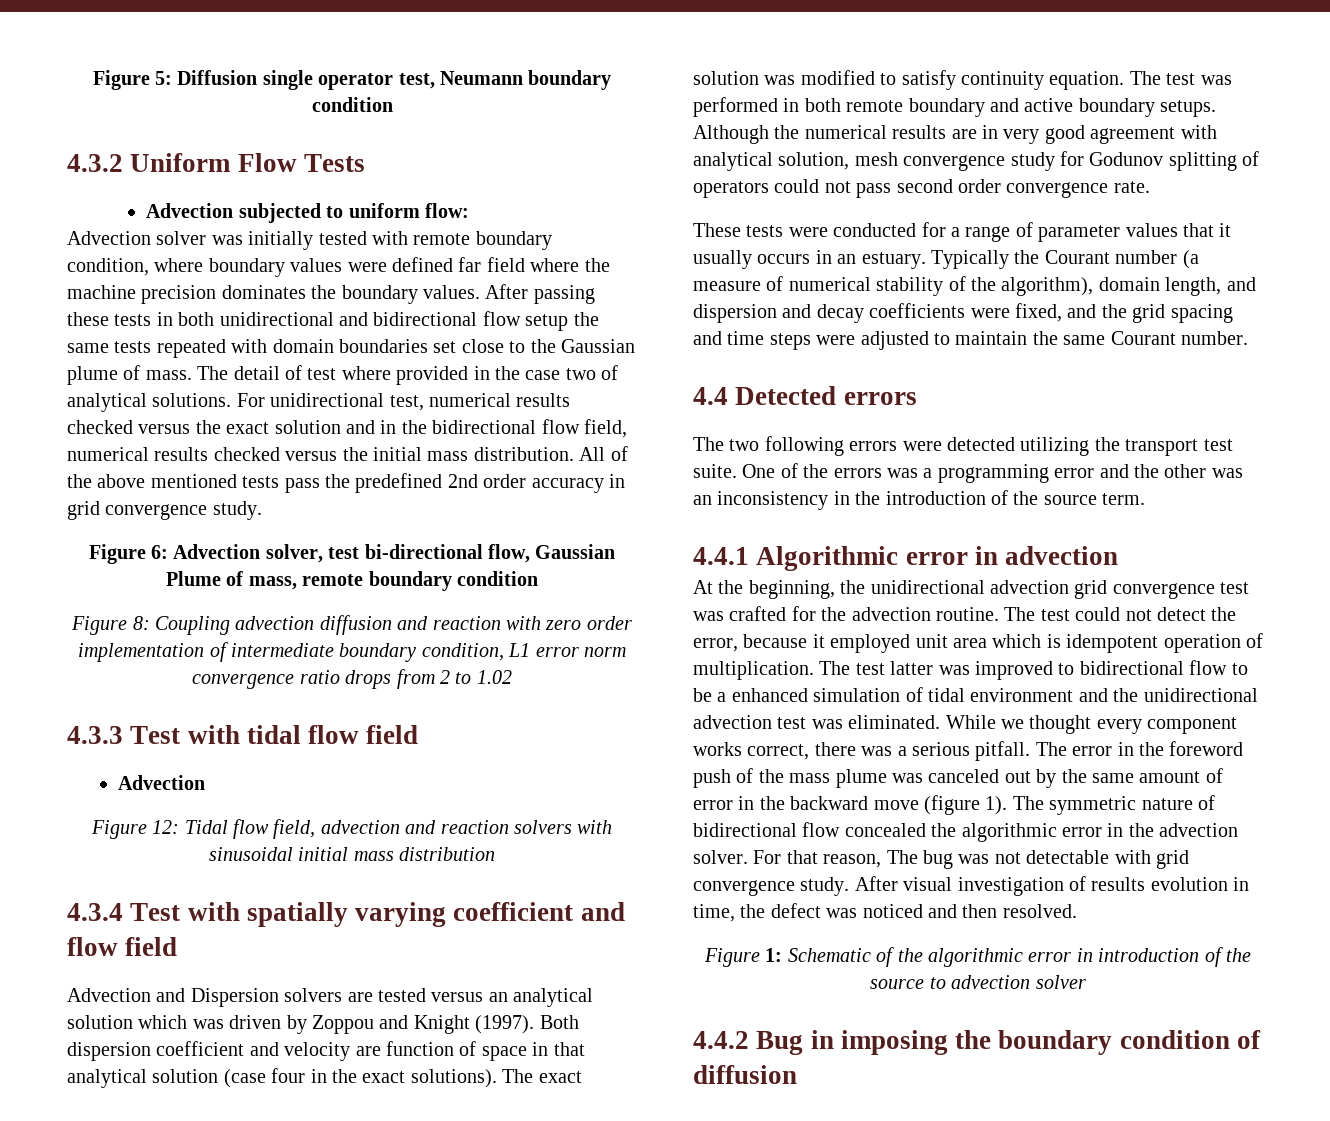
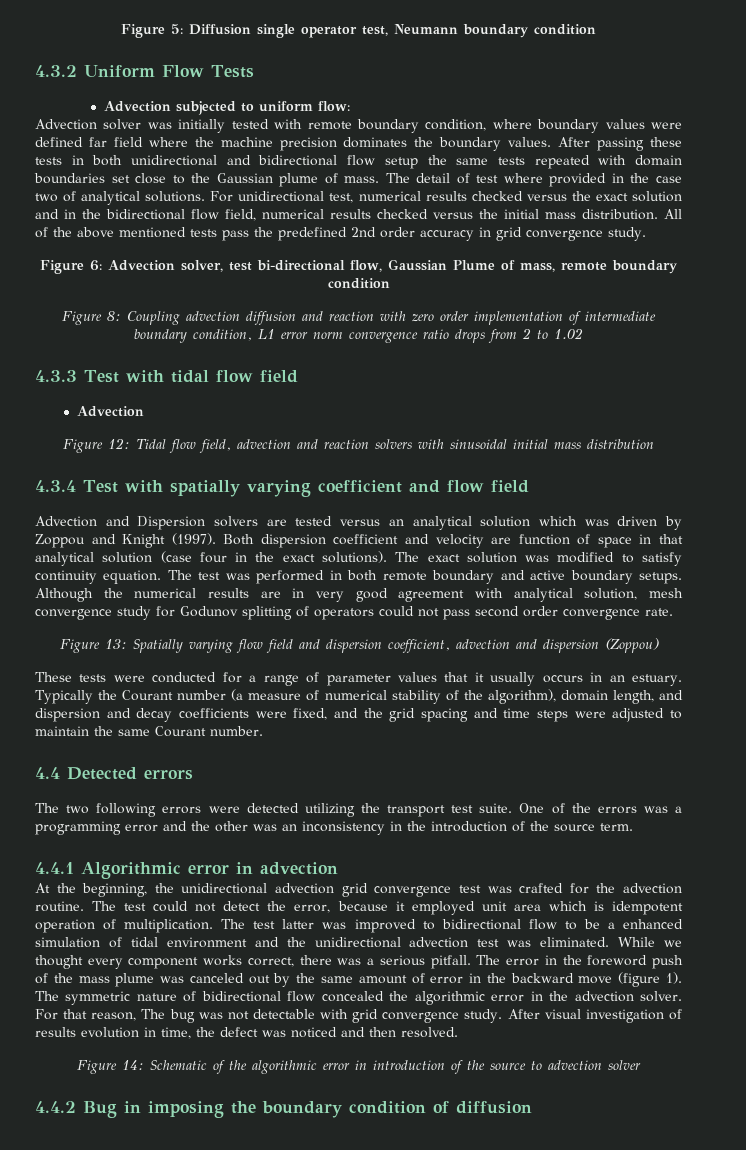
+ Figure 13: Spatially varying flow field and dispersion coefficient, advection and dispersion (Zoppou)
- Figure 1: Schematic of the algorithmic error in introduction of the source to advection solver
+ Figure 14: Schematic of the algorithmic error in introduction of the source to advection solver

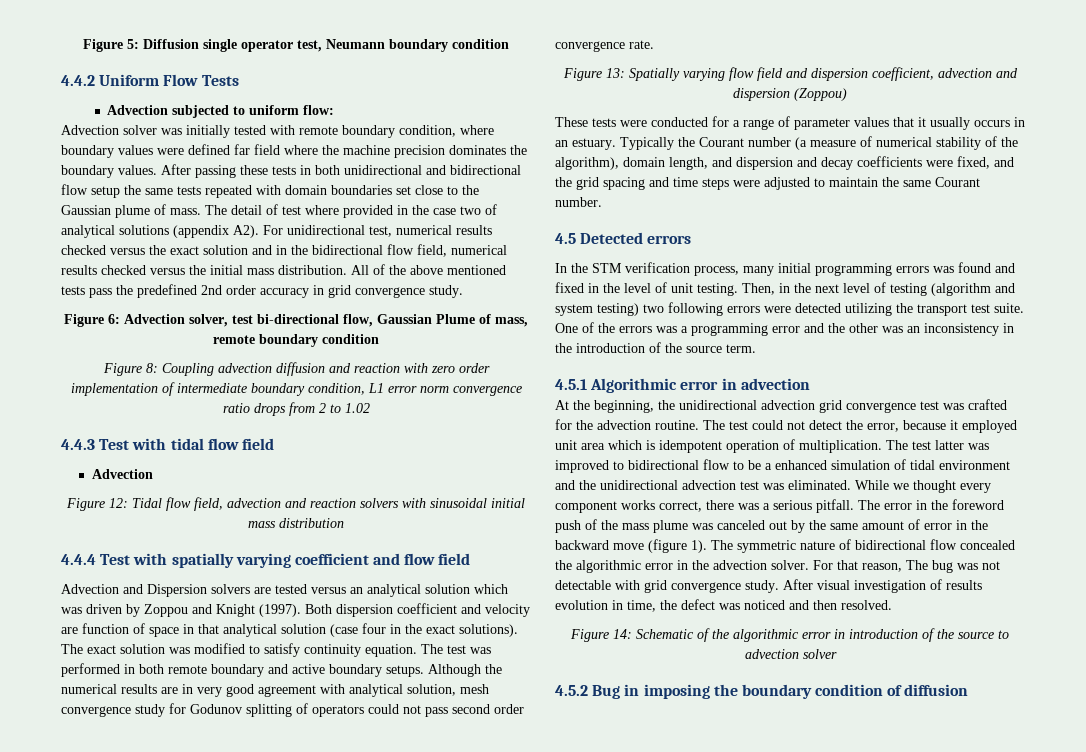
- 4.3.2 Uniform Flow Tests
+ 4.4.2 Uniform Flow Tests
- The detail of test where provided in the case two of analytical solutions. For unidirectional test, numerical results checked versus the exact solution and in the bidirectional flow field, numerical results checked versus the initial mass distribution.
+ The detail of test where provided in the case two of analytical solutions (appendix A2). For unidirectional test, numerical results checked versus the exact solution and in the bidirectional flow field, numerical results checked versus the initial mass distribution.
- 4.3.3 Test with tidal flow field
+ 4.4.3 Test with tidal flow field
- 4.3.4 Test with spatially varying coefficient and flow field
+ 4.4.4 Test with spatially varying coefficient and flow field
- 4.4 Detected errors
+ 4.5 Detected errors
- The two following errors were detected utilizing the transport test suite.
+ In the STM verification process, many initial programming errors was found and fixed in the level of unit testing. Then, in the next level of testing (algorithm and system testing) two following errors were detected utilizing the transport test suite.
- 4.4.1 Algorithmic error in advection
+ 4.5.1 Algorithmic error in advection
- 4.4.2 Bug in imposing the boundary condition of diffusion
+ 4.5.2 Bug in imposing the boundary condition of diffusion

